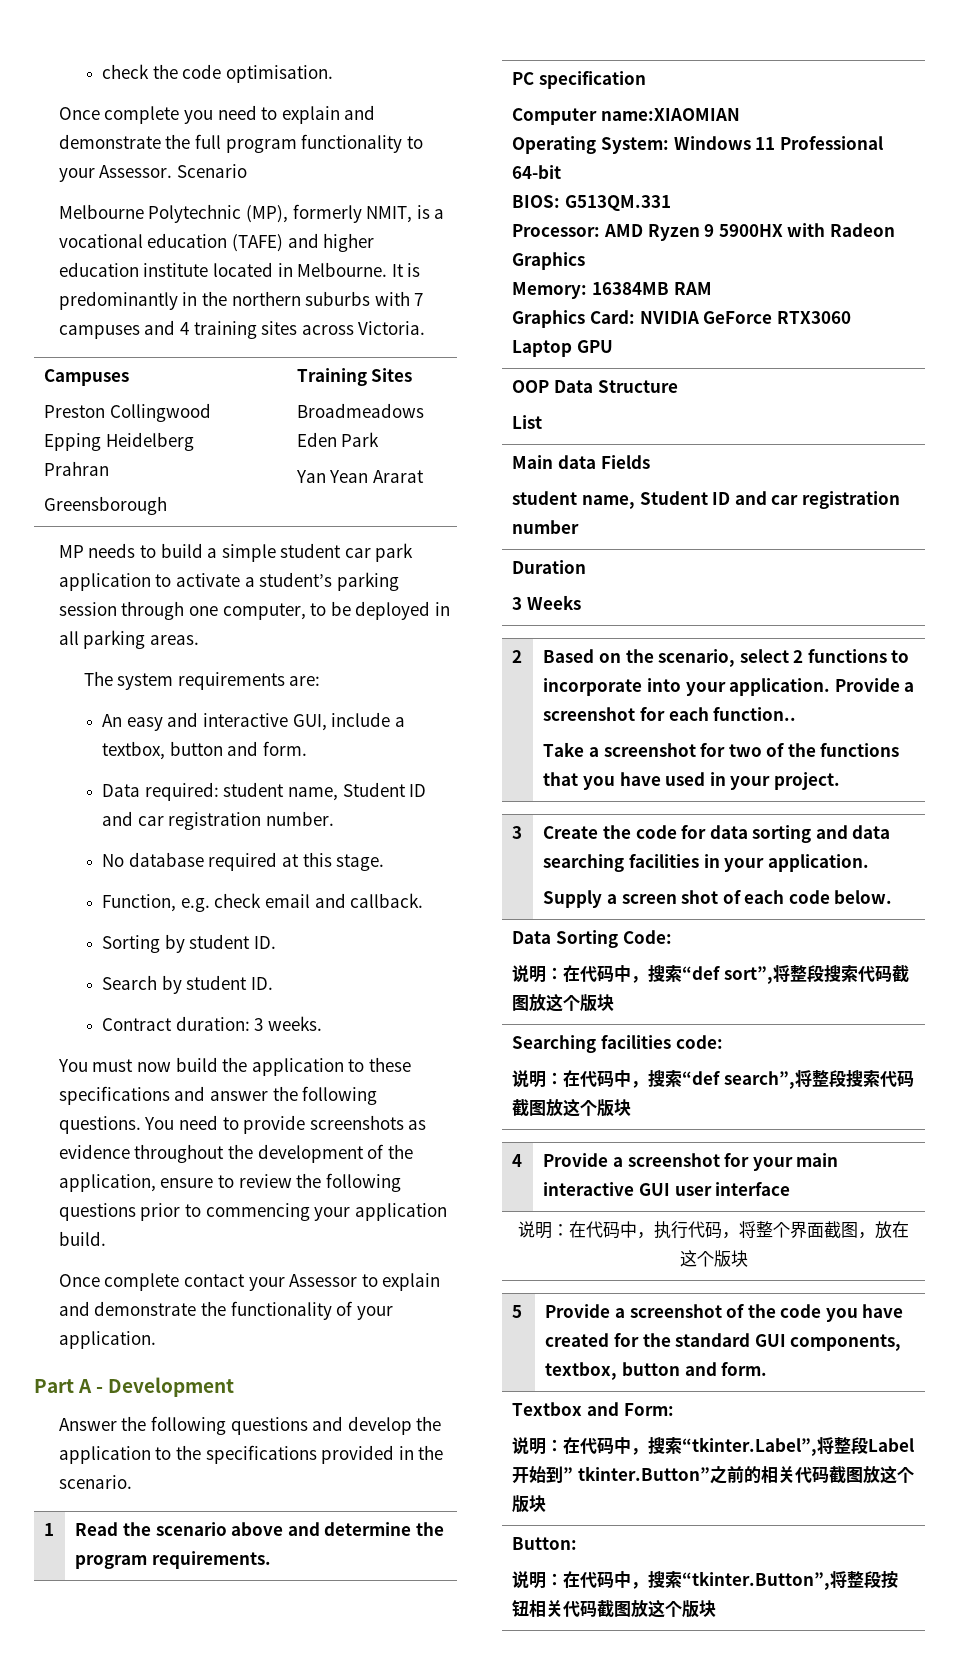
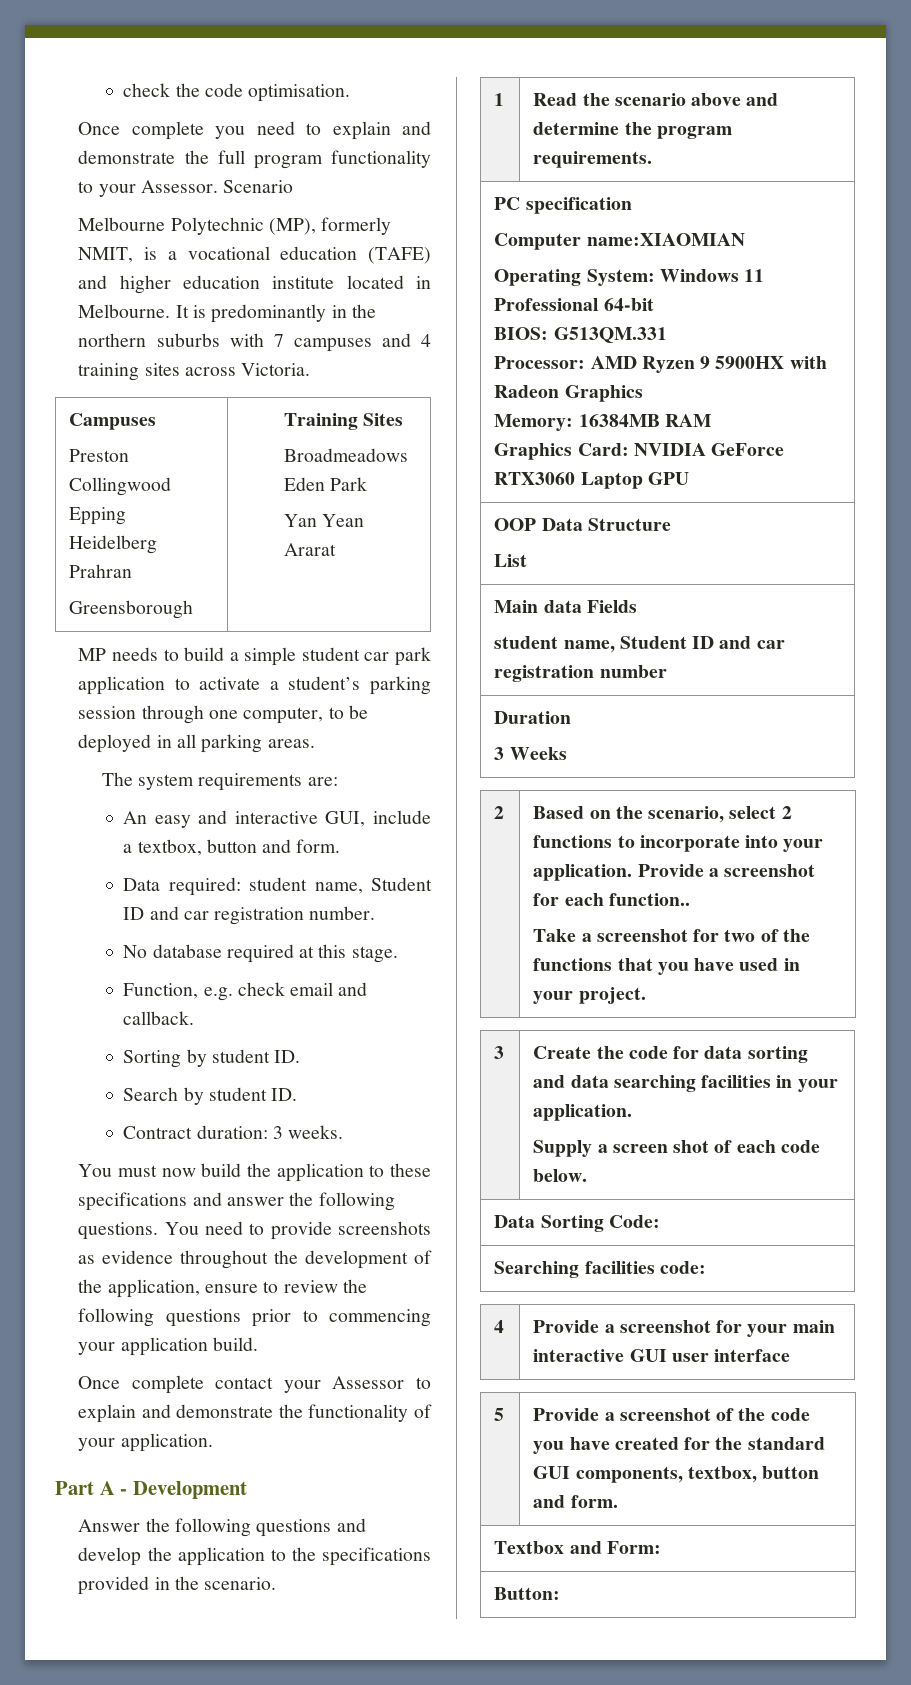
  Data Sorting Code:
- 说明：在代码中，搜索“def sort”,将整段搜索代码截图放这个版块
  Searching facilities code:
- 说明：在代码中，搜索“def search”,将整段搜索代码截图放这个版块
- 说明：在代码中，执行代码，将整个界面截图，放在这个版块
  Textbox and Form:
- 说明：在代码中，搜索“tkinter.Label”,将整段Label开始到” tkinter.Button”之前的相关代码截图放这个版块
  Button:
- 说明：在代码中，搜索“tkinter.Button”,将整段按钮相关代码截图放这个版块

